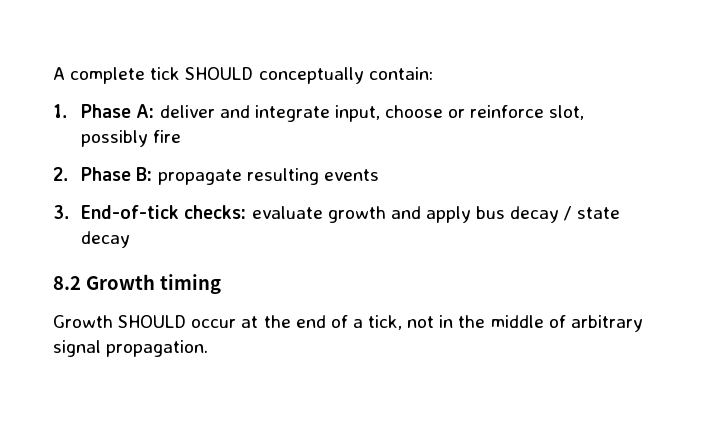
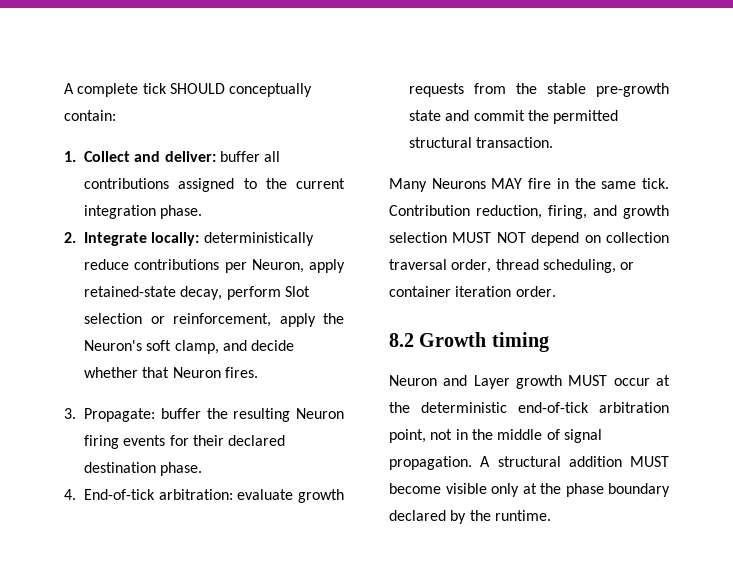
- 1. Phase A: deliver and integrate input, choose or reinforce slot, possibly fire
- 2. Phase B: propagate resulting events
- 3. End-of-tick checks: evaluate growth and apply bus decay / state decay
+ 1. Collect and deliver: buffer all contributions assigned to the current integration phase.
+ 2. Integrate locally: deterministically reduce contributions per Neuron, apply retained-state decay, perform Slot selection or reinforcement, apply the Neuron's soft clamp, and decide whether that Neuron fires.
+ 3. Propagate: buffer the resulting Neuron firing events for their declared destination phase.
+ 4. End-of-tick arbitration: evaluate growth requests from the stable pre-growth state and commit the permitted structural transaction.
+ Many Neurons MAY fire in the same tick. Contribution reduction, firing, and growth selection MUST NOT depend on collection traversal order, thread scheduling, or container iteration order.
  8.2 Growth timing
- Growth SHOULD occur at the end of a tick, not in the middle of arbitrary signal propagation.
+ Neuron and Layer growth MUST occur at the deterministic end-of-tick arbitration point, not in the middle of signal propagation.
+ A structural addition MUST become visible only at the phase boundary declared by the runtime.

